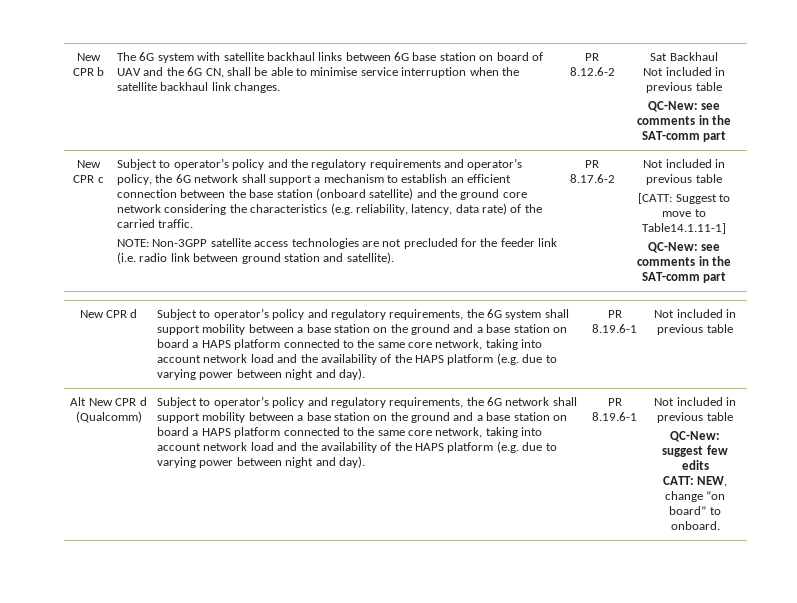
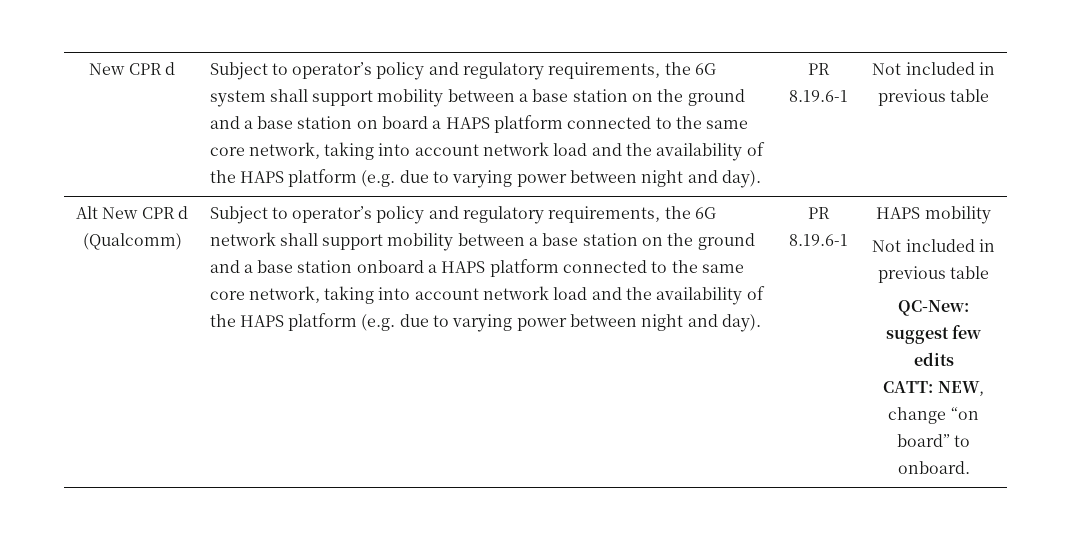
- New CPR b | The 6G system with satellite backhaul links between 6G base station on board of UAV and the 6G CN, shall be able to minimise service interruption when the satellite backhaul link changes. | PR 8.12.6-2 | Sat Backhaul
- Not included in previous table
- QC-New: see comments in the SAT-comm part
- New CPR c | Subject to operator’s policy and the regulatory requirements and operator’s policy, the 6G network shall support a mechanism to establish an efficient connection between the base station (onboard satellite) and the ground core network considering the characteristics (e.g. reliability, latency, data rate) of the carried traffic.
- NOTE: Non-3GPP satellite access technologies are not precluded for the feeder link (i.e. radio link between ground station and satellite). | PR 8.17.6-2 | Not included in previous table
- [CATT: Suggest to move to Table14.1.11-1]
- QC-New: see comments in the SAT-comm part
- Subject to operator’s policy and regulatory requirements, the 6G network shall support mobility between a base station on the ground and a base station on board a HAPS platform connected to the same core network, taking into account network load and the availability of the HAPS platform (e.g. due to varying power between night and day).
+ Subject to operator’s policy and regulatory requirements, the 6G network shall support mobility between a base station on the ground and a base station onboard a HAPS platform connected to the same core network, taking into account network load and the availability of the HAPS platform (e.g. due to varying power between night and day).
+ HAPS mobility

